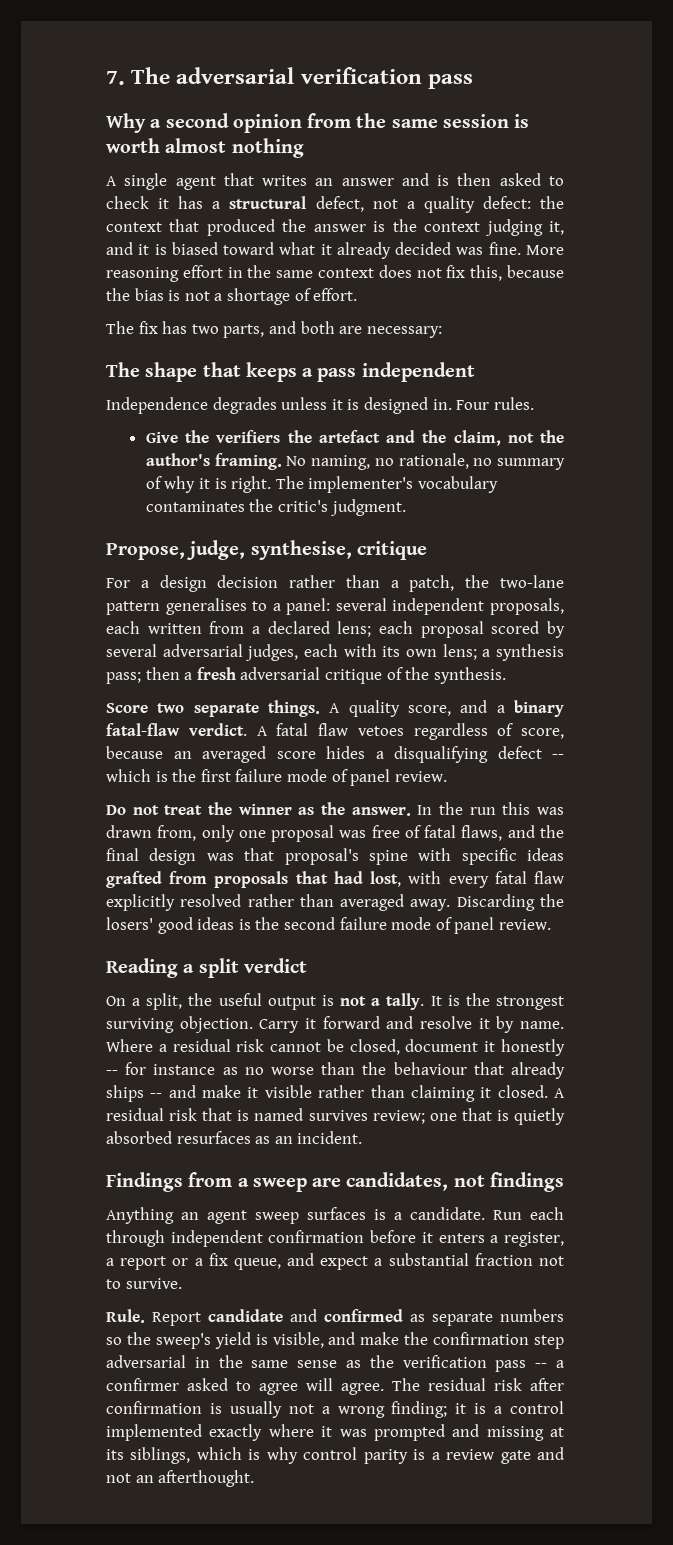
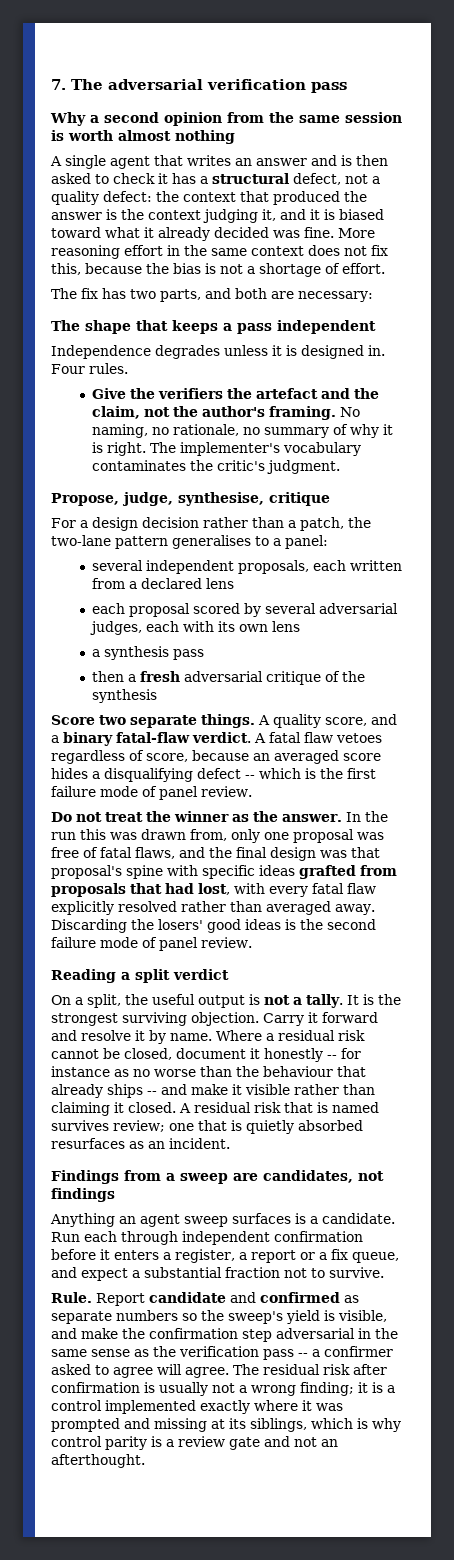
- For a design decision rather than a patch, the two-lane pattern generalises to a panel: several independent proposals, each written from a declared lens; each proposal scored by several adversarial judges, each with its own lens; a synthesis pass; then a fresh adversarial critique of the synthesis.
+ For a design decision rather than a patch, the two-lane pattern generalises to a panel:
+ several independent proposals, each written from a declared lens
+ each proposal scored by several adversarial judges, each with its own lens
+ a synthesis pass
+ then a fresh adversarial critique of the synthesis

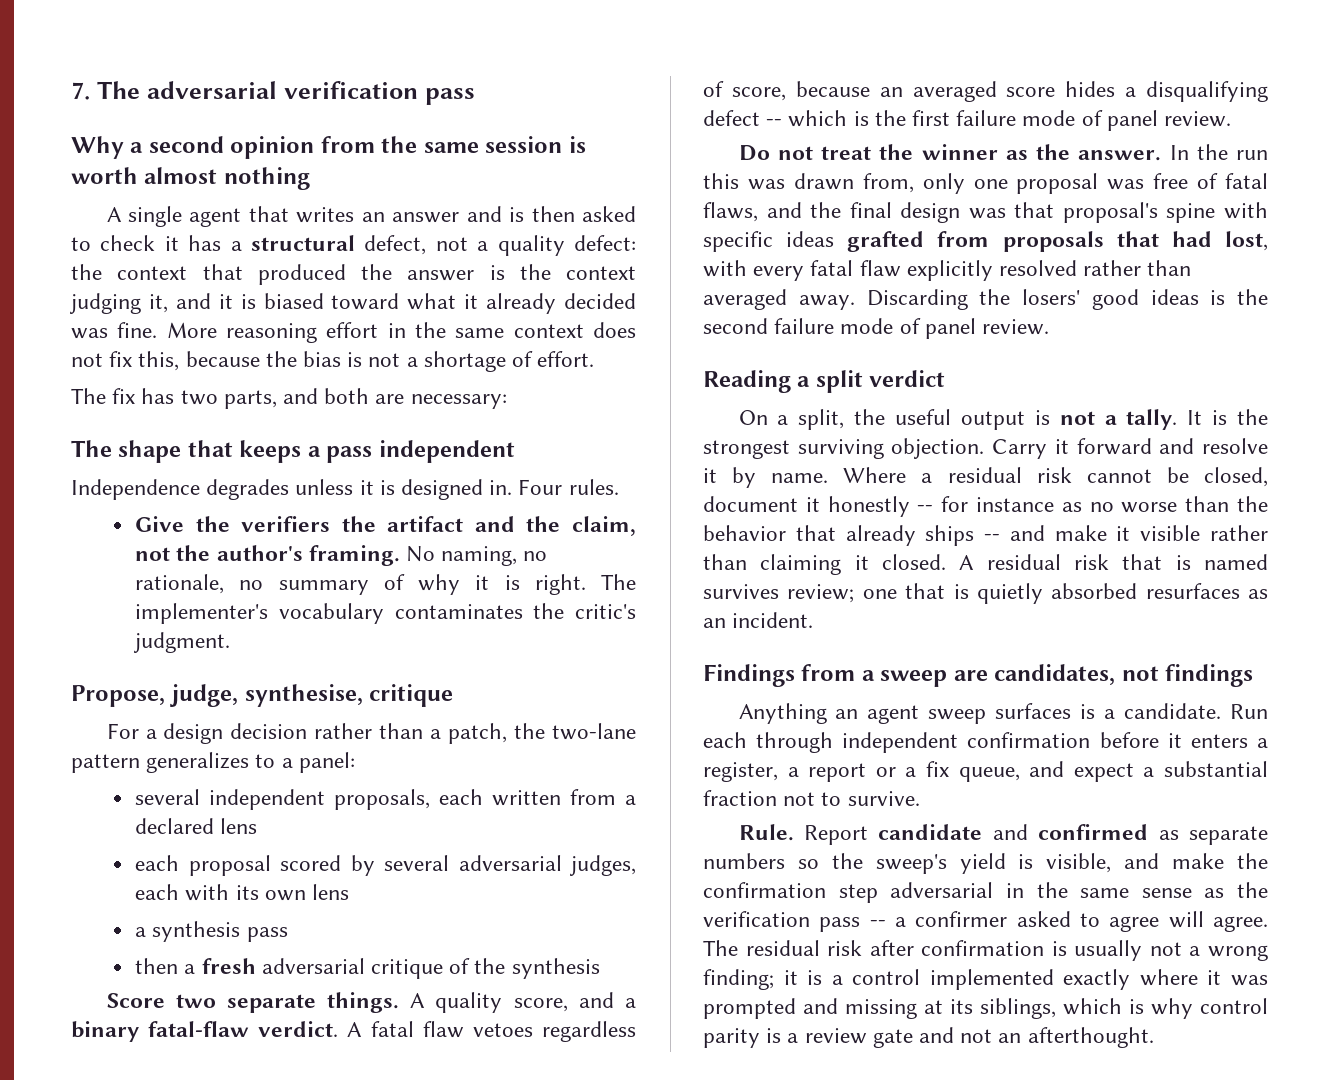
- Give the verifiers the artefact and the claim, not the author's framing.
+ Give the verifiers the artifact and the claim, not the author's framing.
- For a design decision rather than a patch, the two-lane pattern generalises to a panel:
+ For a design decision rather than a patch, the two-lane pattern generalizes to a panel:
- Where a residual risk cannot be closed, document it honestly -- for instance as no worse than the behaviour that already ships -- and make it visible rather than claiming it closed.
+ Where a residual risk cannot be closed, document it honestly -- for instance as no worse than the behavior that already ships -- and make it visible rather than claiming it closed.

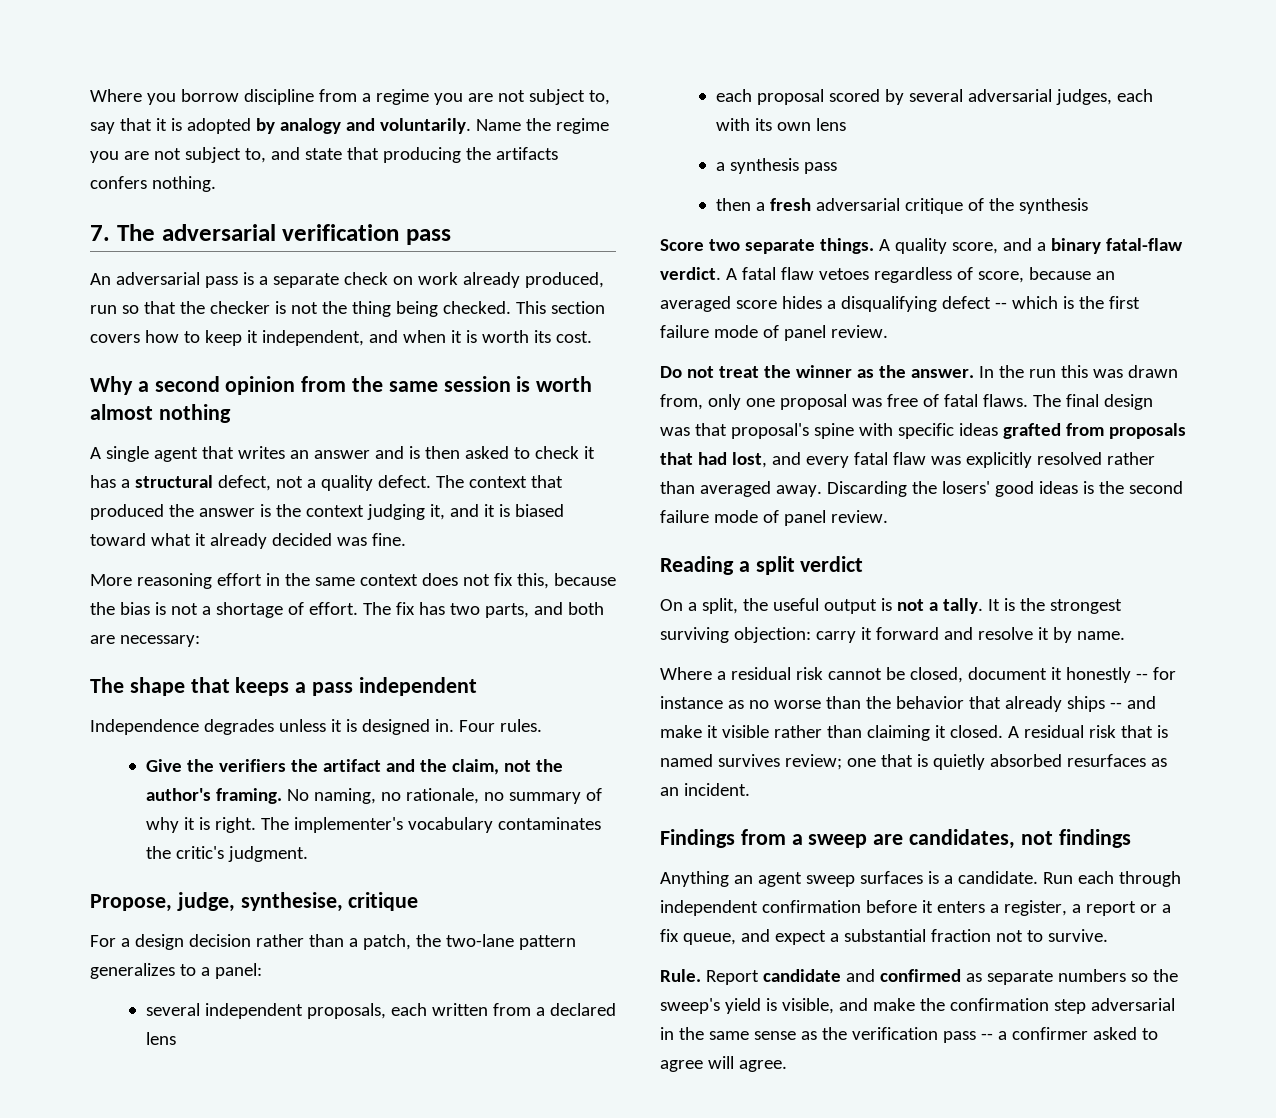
+ Where you borrow discipline from a regime you are not subject to, say that it is adopted by analogy and voluntarily. Name the regime you are not subject to, and state that producing the artifacts confers nothing.
+ An adversarial pass is a separate check on work already produced, run so that the checker is not the thing being checked. This section covers how to keep it independent, and when it is worth its cost.
- A single agent that writes an answer and is then asked to check it has a structural defect, not a quality defect: the context that produced the answer is the context judging it, and it is biased toward what it already decided was fine. More reasoning effort in the same context does not fix this, because the bias is not a shortage of effort.
- The fix has two parts, and both are necessary:
+ A single agent that writes an answer and is then asked to check it has a structural defect, not a quality defect. The context that produced the answer is the context judging it, and it is biased toward what it already decided was fine.
+ More reasoning effort in the same context does not fix this, because the bias is not a shortage of effort. The fix has two parts, and both are necessary:
- In the run this was drawn from, only one proposal was free of fatal flaws, and the final design was that proposal's spine with specific ideas grafted from proposals that had lost, with every fatal flaw explicitly resolved rather than averaged away.
+ In the run this was drawn from, only one proposal was free of fatal flaws. The final design was that proposal's spine with specific ideas grafted from proposals that had lost, and every fatal flaw was explicitly resolved rather than averaged away.
- It is the strongest surviving objection. Carry it forward and resolve it by name. Where a residual risk cannot be closed, document it honestly -- for instance as no worse than the behavior that already ships -- and make it visible rather than claiming it closed.
+ It is the strongest surviving objection: carry it forward and resolve it by name.
+ Where a residual risk cannot be closed, document it honestly -- for instance as no worse than the behavior that already ships -- and make it visible rather than claiming it closed.
- The residual risk after confirmation is usually not a wrong finding; it is a control implemented exactly where it was prompted and missing at its siblings, which is why control parity is a review gate and not an afterthought.

